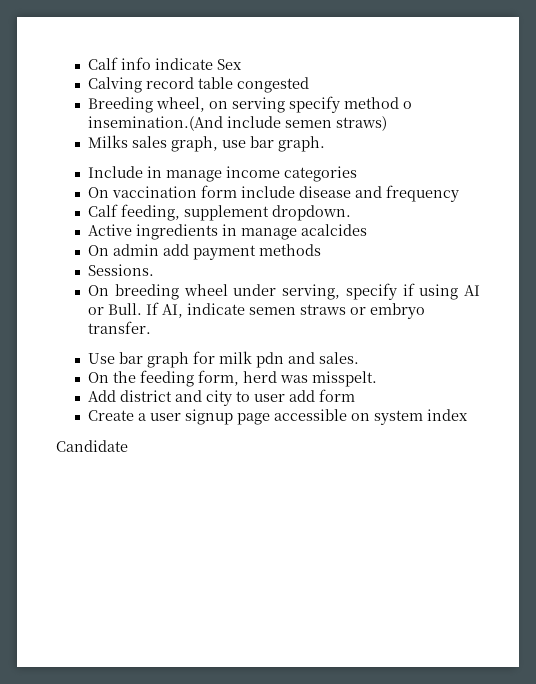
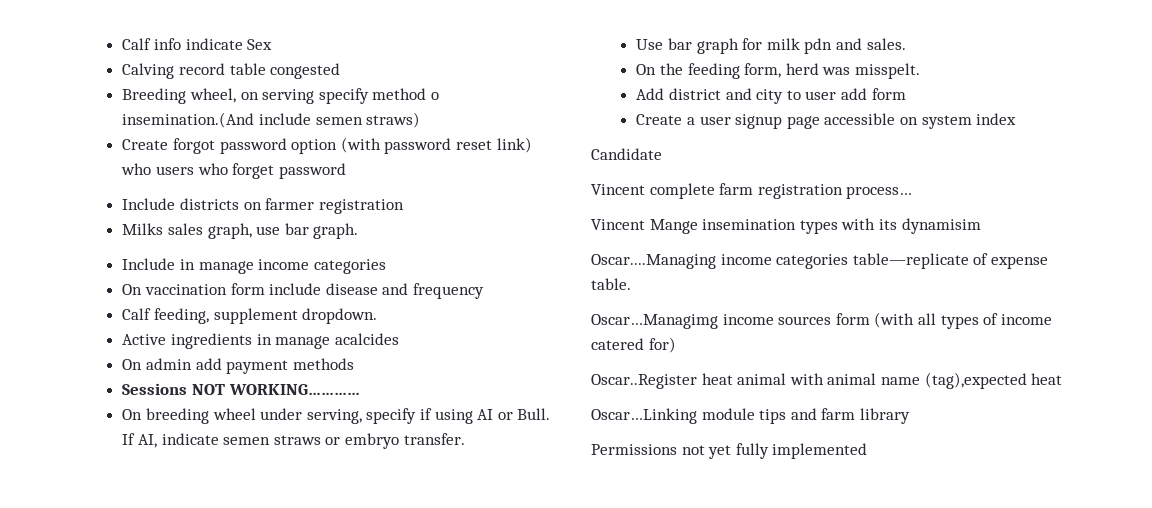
+ Create forgot password option (with password reset link) who users who forget password
+ Include districts on farmer registration
- Sessions.
+ Sessions NOT WORKING…………
+ Vincent complete farm registration process…
+ Vincent Mange insemination types with its dynamisim
+ Oscar....Managing income categories table—replicate of expense table.
+ Oscar…Managimg income sources form (with all types of income catered for)
+ Oscar..Register heat animal with animal name (tag),expected heat
+ Oscar…Linking module tips and farm library
+ Permissions not yet fully implemented

